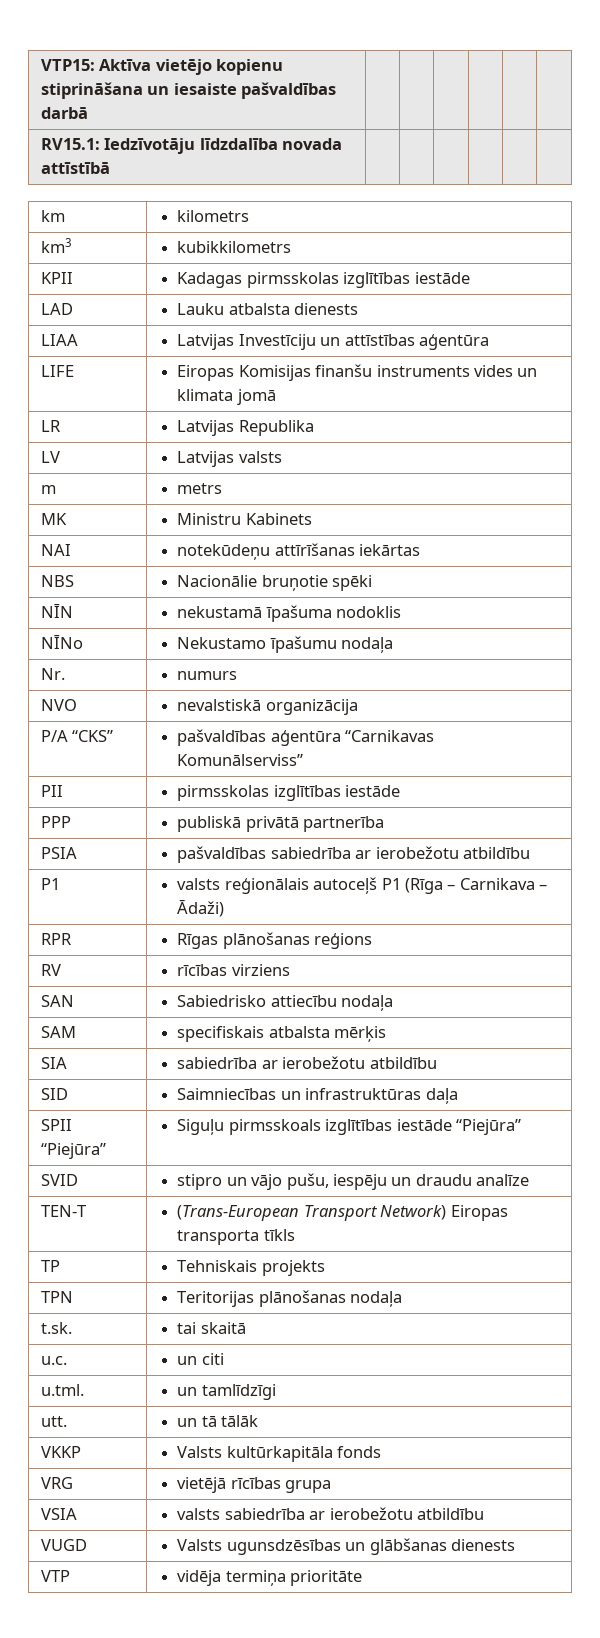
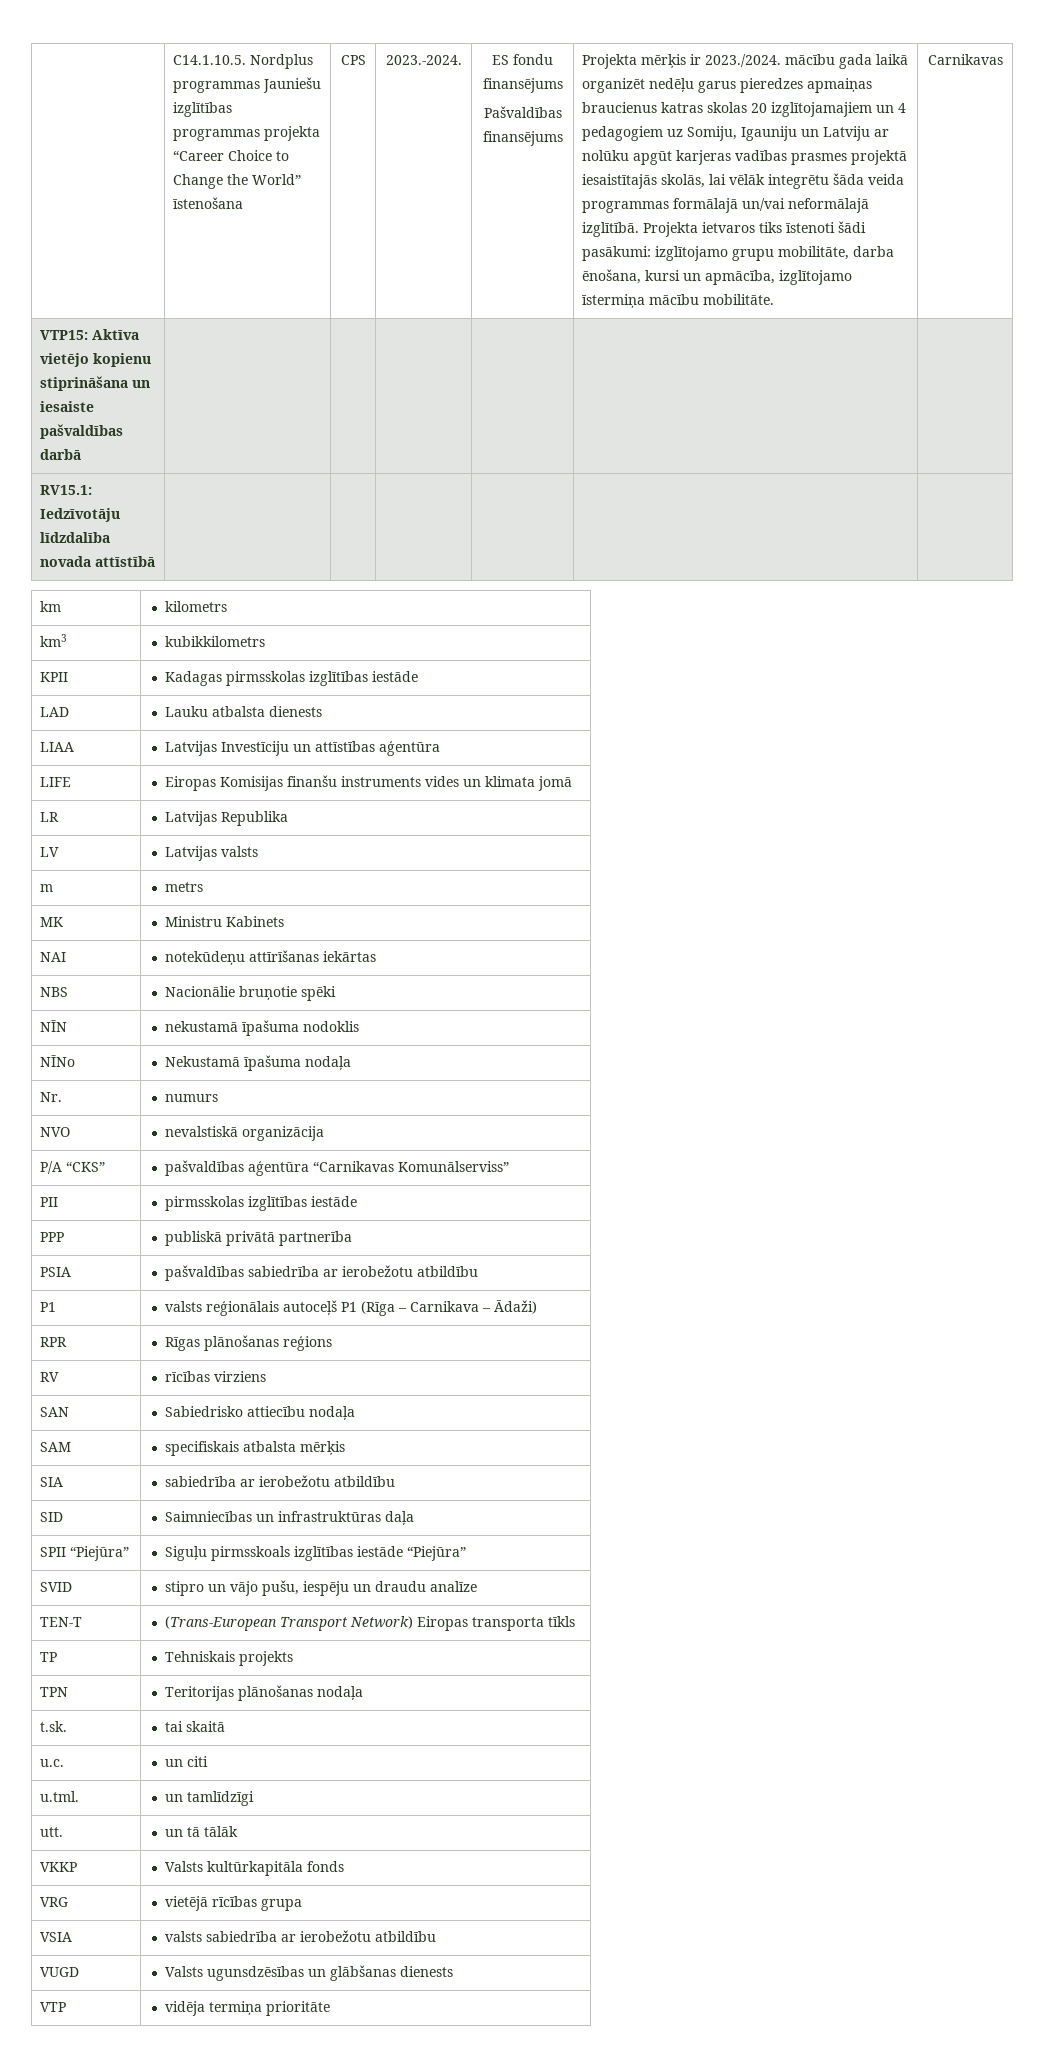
+ C14.1.10.5. Nordplus programmas Jauniešu izglītības programmas projekta “Career Choice to Change the World” īstenošana | CPS | 2023.-2024. | ES fondu finansējums
+ Pašvaldības finansējums | Projekta mērķis ir 2023./2024. mācību gada laikā organizēt nedēļu garus pieredzes apmaiņas braucienus katras skolas 20 izglītojamajiem un 4 pedagogiem uz Somiju, Igauniju un Latviju ar nolūku apgūt karjeras vadības prasmes projektā iesaistītajās skolās, lai vēlāk integrētu šāda veida programmas formālajā un/vai neformālajā izglītībā. Projekta ietvaros tiks īstenoti šādi pasākumi: izglītojamo grupu mobilitāte, darba ēnošana, kursi un apmācība, izglītojamo īstermiņa mācību mobilitāte. | Carnikavas
- NĪNo | Nekustamo īpašumu nodaļa
+ NĪNo | Nekustamā īpašuma nodaļa

